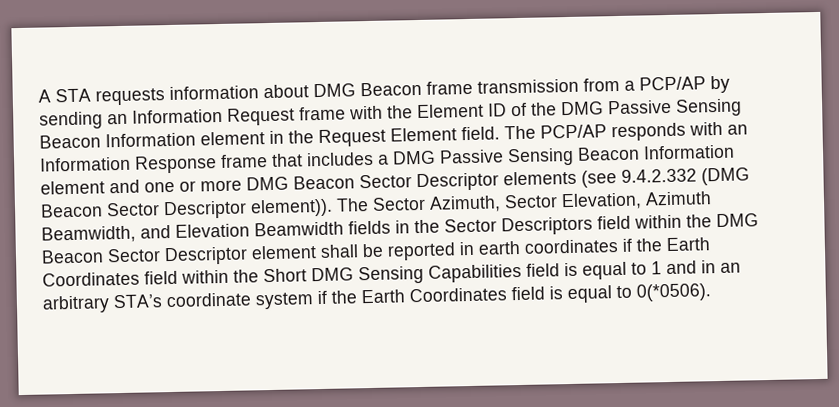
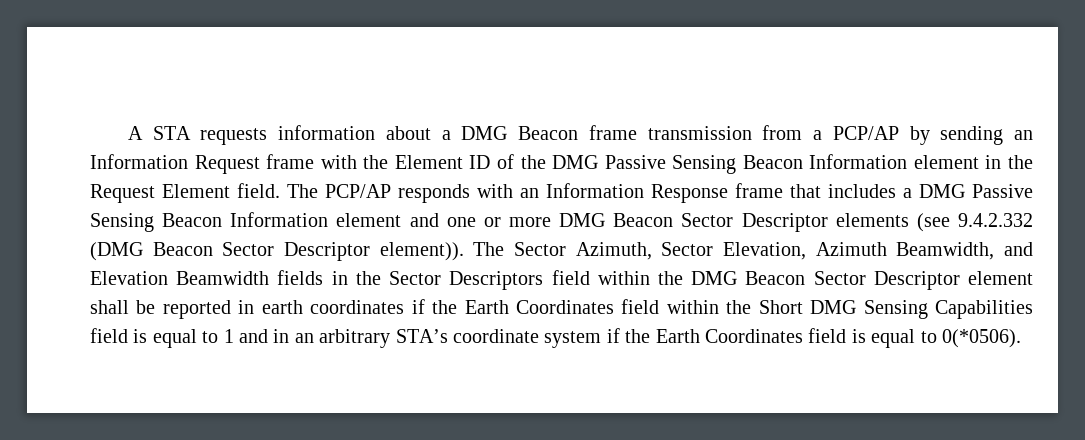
- A STA requests information about DMG Beacon frame transmission from a PCP/AP by sending an Information Request frame with the Element ID of the DMG Passive Sensing Beacon Information element in the Request Element field.
+ A STA requests information about a DMG Beacon frame transmission from a PCP/AP by sending an Information Request frame with the Element ID of the DMG Passive Sensing Beacon Information element in the Request Element field.

